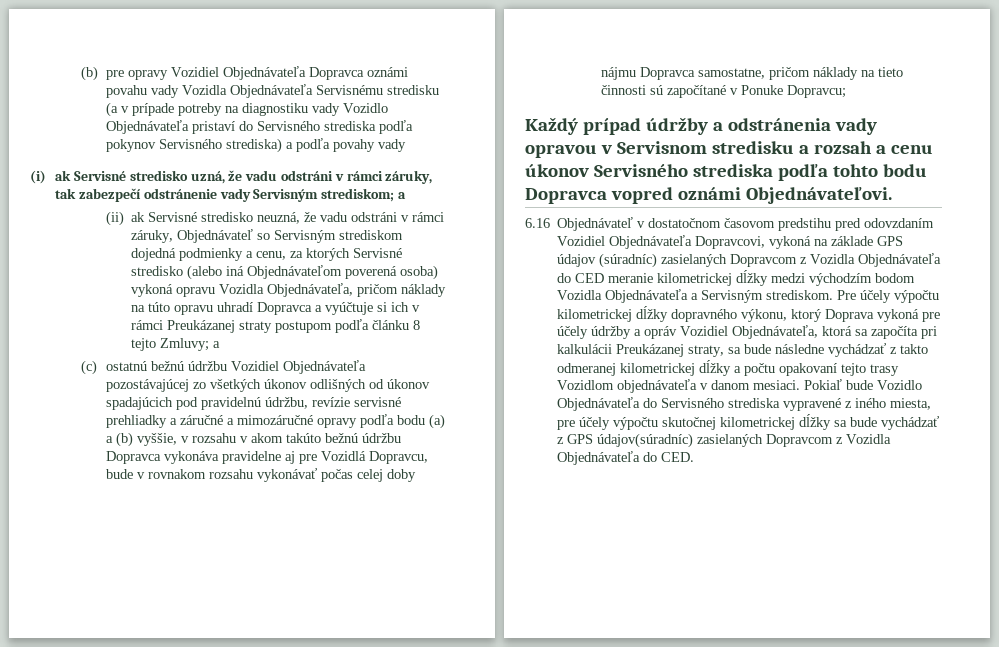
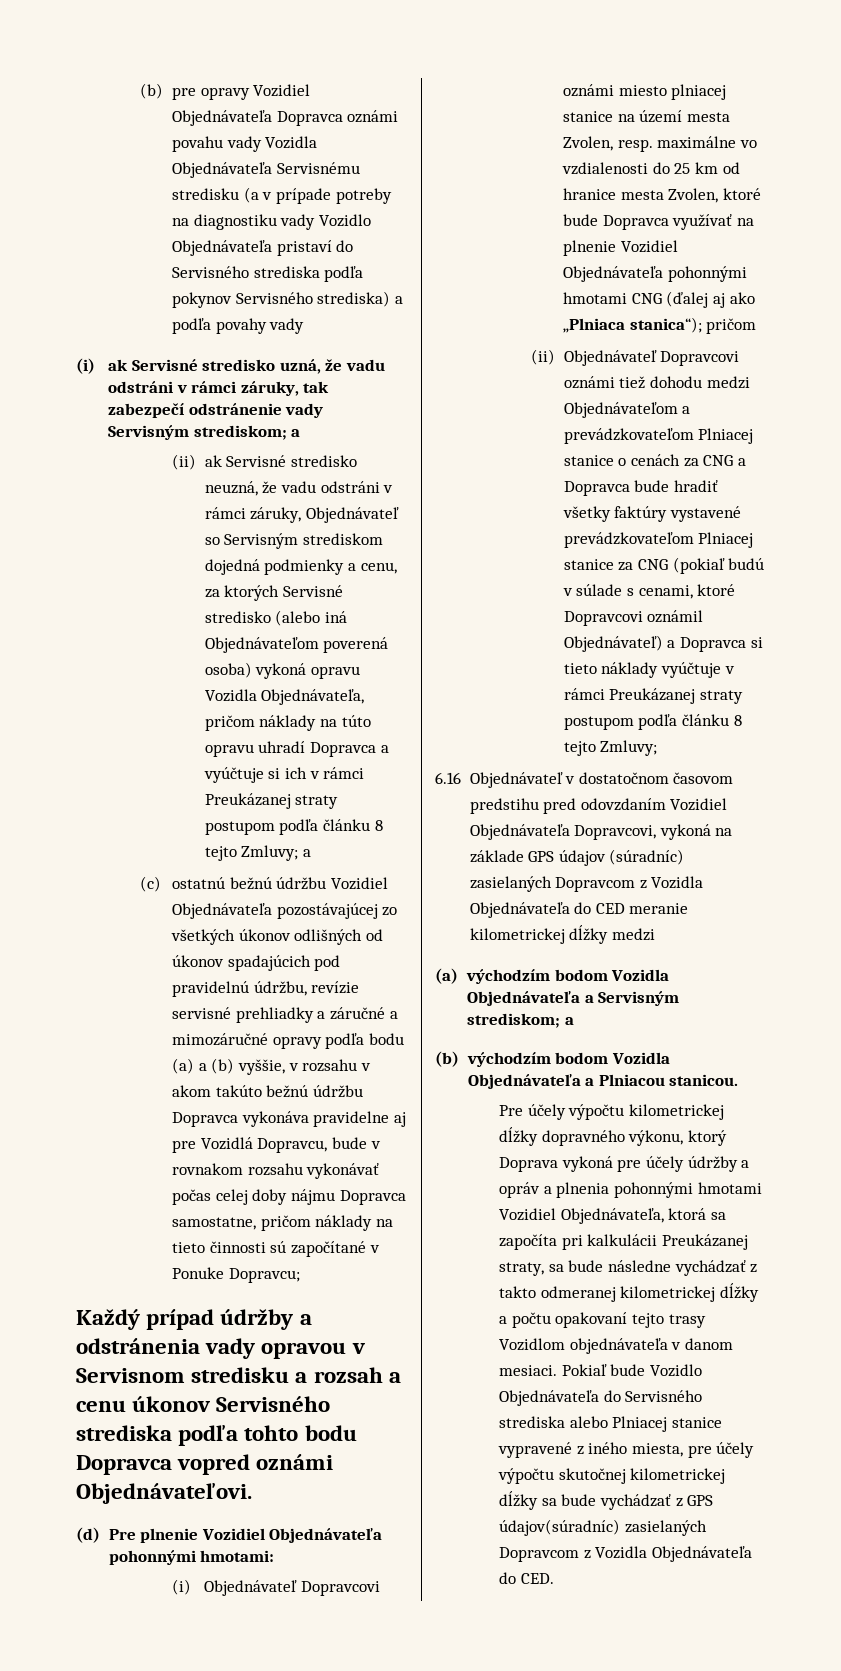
+ (d) Pre plnenie Vozidiel Objednávateľa pohonnými hmotami:
+ (i) Objednávateľ Dopravcovi oznámi miesto plniacej stanice na území mesta Zvolen, resp. maximálne vo vzdialenosti do 25 km od hranice mesta Zvolen, ktoré bude Dopravca využívať na plnenie Vozidiel Objednávateľa pohonnými hmotami CNG (ďalej aj ako „Plniaca stanica“); pričom
+ (ii) Objednávateľ Dopravcovi oznámi tiež dohodu medzi Objednávateľom a prevádzkovateľom Plniacej stanice o cenách za CNG a Dopravca bude hradiť všetky faktúry vystavené prevádzkovateľom Plniacej stanice za CNG (pokiaľ budú v súlade s cenami, ktoré Dopravcovi oznámil Objednávateľ) a Dopravca si tieto náklady vyúčtuje v rámci Preukázanej straty postupom podľa článku 8 tejto Zmluvy;
- 6.16 Objednávateľ v dostatočnom časovom predstihu pred odovzdaním Vozidiel Objednávateľa Dopravcovi, vykoná na základe GPS údajov (súradníc) zasielaných Dopravcom z Vozidla Objednávateľa do CED meranie kilometrickej dĺžky medzi východzím bodom Vozidla Objednávateľa a Servisným strediskom. Pre účely výpočtu kilometrickej dĺžky dopravného výkonu, ktorý Doprava vykoná pre účely údržby a opráv Vozidiel Objednávateľa, ktorá sa započíta pri kalkulácii Preukázanej straty, sa bude následne vychádzať z takto odmeranej kilometrickej dĺžky a počtu opakovaní tejto trasy Vozidlom objednávateľa v danom mesiaci.
+ 6.16 Objednávateľ v dostatočnom časovom predstihu pred odovzdaním Vozidiel Objednávateľa Dopravcovi, vykoná na základe GPS údajov (súradníc) zasielaných Dopravcom z Vozidla Objednávateľa do CED meranie kilometrickej dĺžky medzi
+ (a) východzím bodom Vozidla Objednávateľa a Servisným strediskom; a
+ (b) východzím bodom Vozidla Objednávateľa a Plniacou stanicou.
+ Pre účely výpočtu kilometrickej dĺžky dopravného výkonu, ktorý Doprava vykoná pre účely údržby a opráv a plnenia pohonnými hmotami Vozidiel Objednávateľa, ktorá sa započíta pri kalkulácii Preukázanej straty, sa bude následne vychádzať z takto odmeranej kilometrickej dĺžky a počtu opakovaní tejto trasy Vozidlom objednávateľa v danom mesiaci.
- Pokiaľ bude Vozidlo Objednávateľa do Servisného strediska vypravené z iného miesta, pre účely výpočtu skutočnej kilometrickej dĺžky sa bude vychádzať z GPS údajov(súradníc) zasielaných Dopravcom z Vozidla Objednávateľa do CED.
+ Pokiaľ bude Vozidlo Objednávateľa do Servisného strediska alebo Plniacej stanice vypravené z iného miesta, pre účely výpočtu skutočnej kilometrickej dĺžky sa bude vychádzať z GPS údajov(súradníc) zasielaných Dopravcom z Vozidla Objednávateľa do CED.

